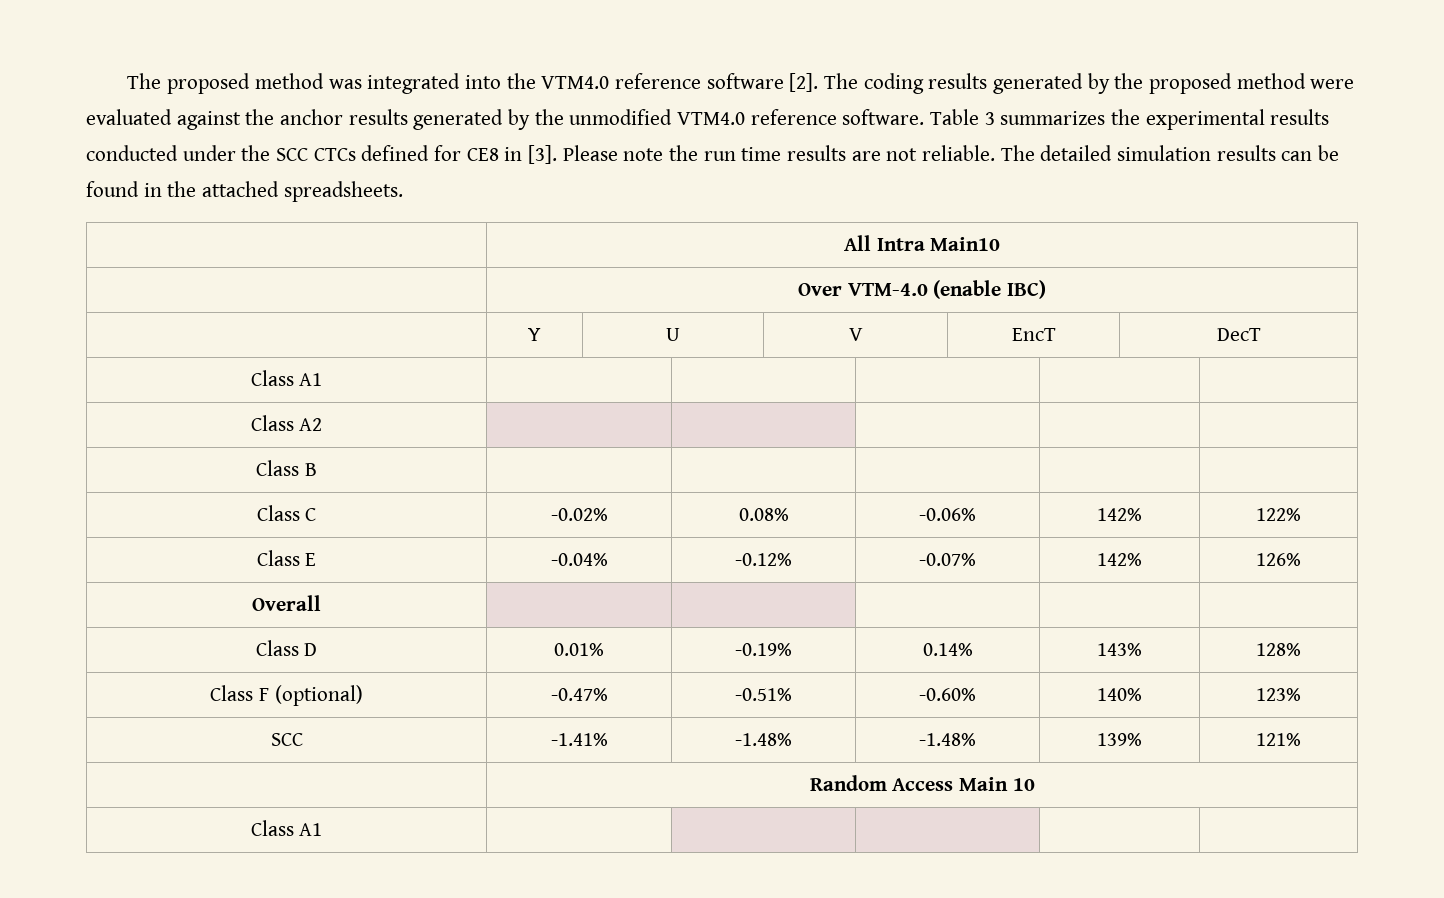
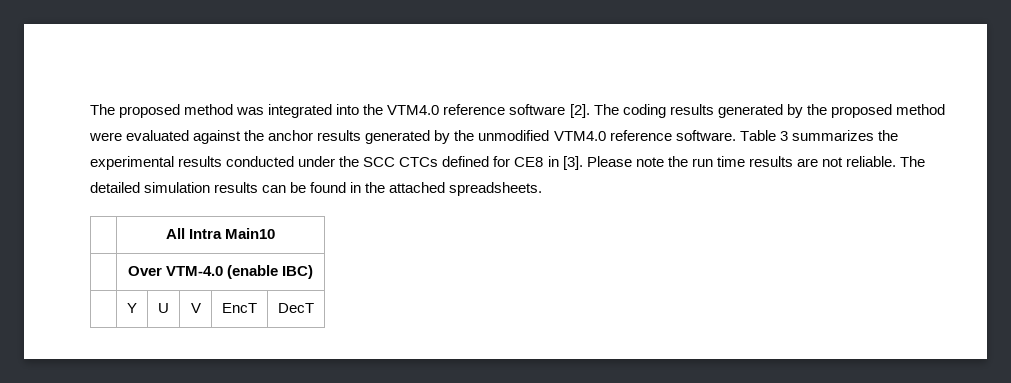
  | Y | U | V | EncT | DecT
- Class A1 | | | | |
- Class A2 | | | | |
- Class B | | | | |
- Class C | -0.02% | 0.08% | -0.06% | 142% | 122%
- Class E | -0.04% | -0.12% | -0.07% | 142% | 126%
- Overall | | | | |
- Class D | 0.01% | -0.19% | 0.14% | 143% | 128%
- Class F (optional) | -0.47% | -0.51% | -0.60% | 140% | 123%
- SCC | -1.41% | -1.48% | -1.48% | 139% | 121%
- | Random Access Main 10
- Class A1 | | | | |

